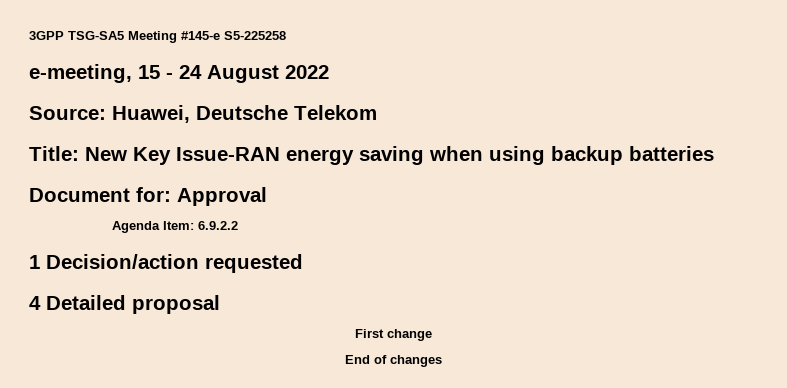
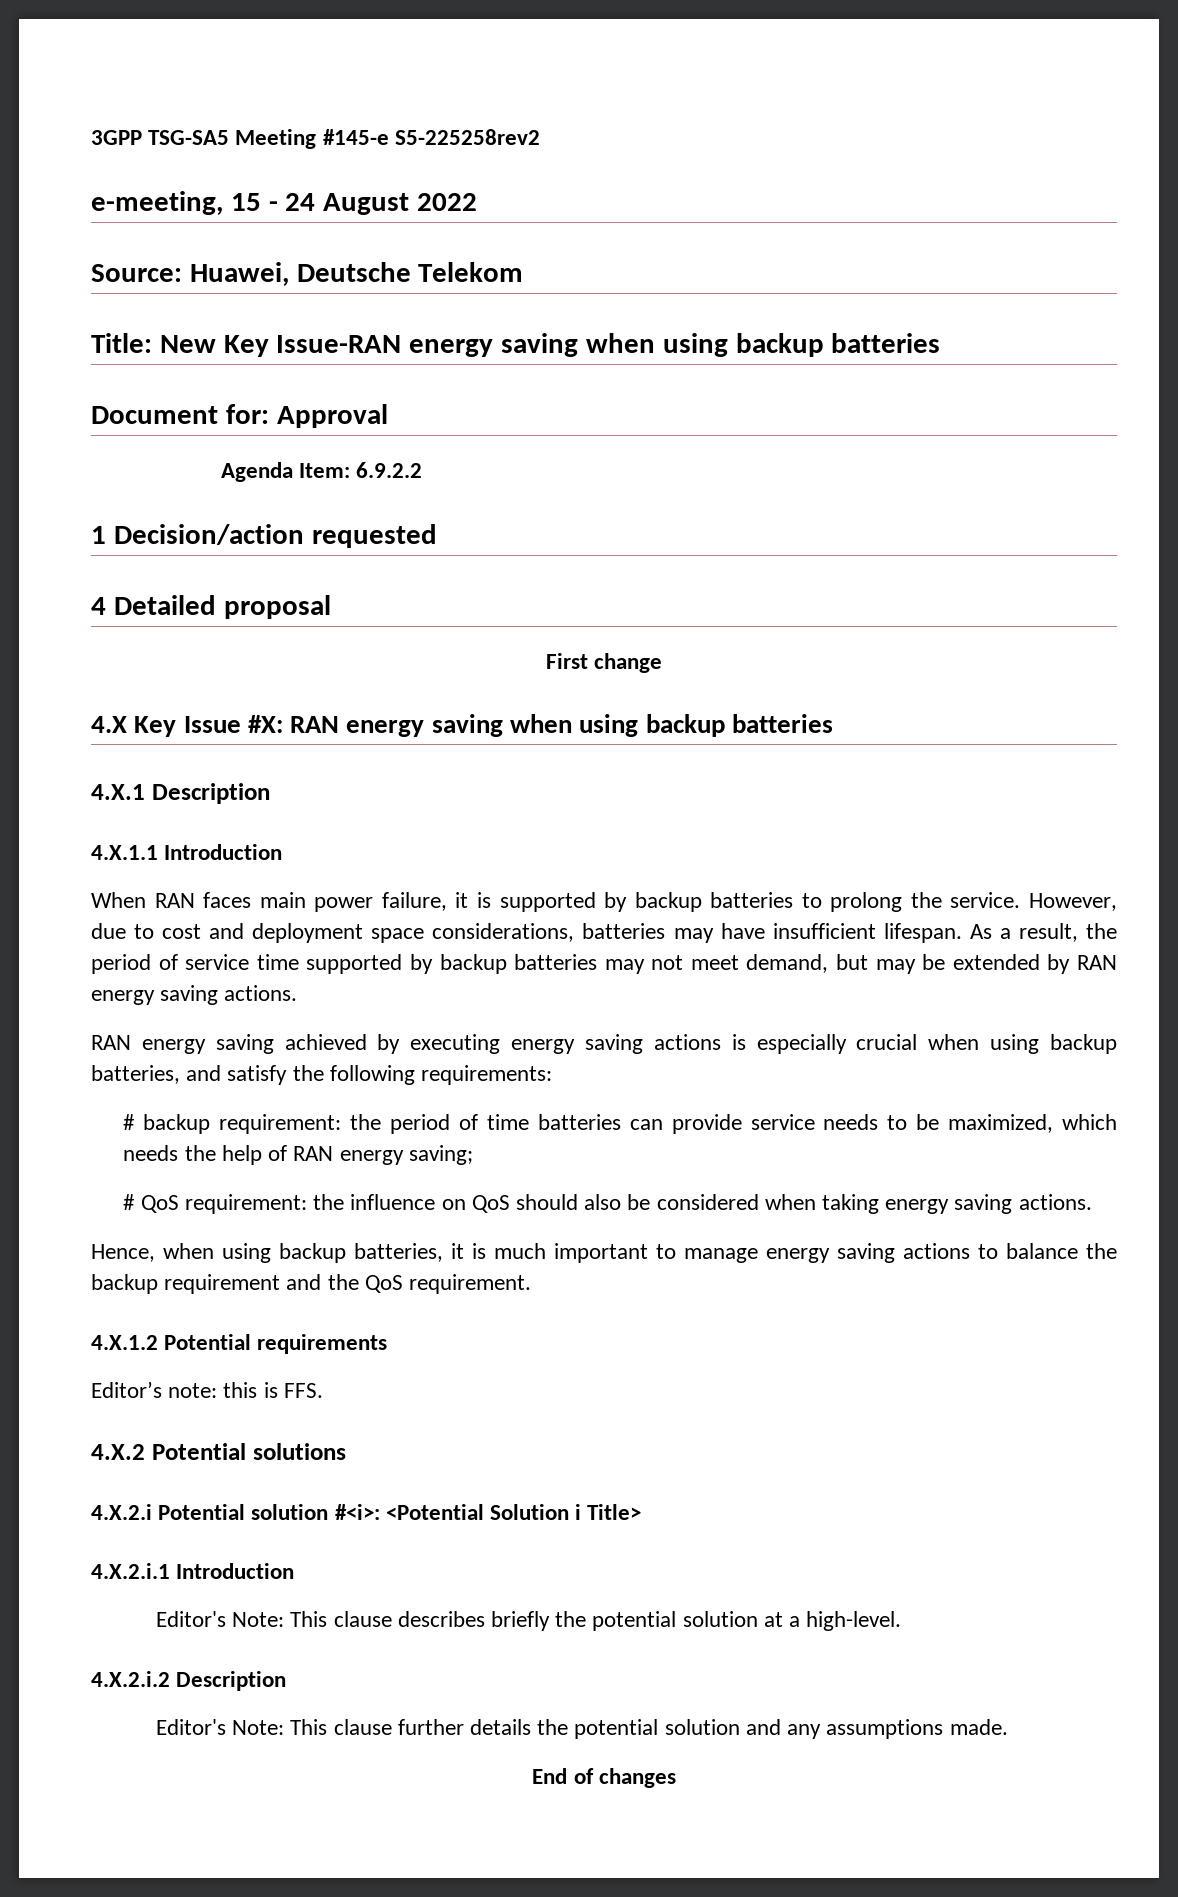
- 3GPP TSG-SA5 Meeting #145-e S5-225258
+ 3GPP TSG-SA5 Meeting #145-e S5-225258rev2
+ 4.X Key Issue #X: RAN energy saving when using backup batteries
+ 4.X.1 Description
+ 4.X.1.1 Introduction
+ When RAN faces main power failure, it is supported by backup batteries to prolong the service. However, due to cost and deployment space considerations, batteries may have insufficient lifespan. As a result, the period of service time supported by backup batteries may not meet demand, but may be extended by RAN energy saving actions.
+ RAN energy saving achieved by executing energy saving actions is especially crucial when using backup batteries, and satisfy the following requirements:
+ # backup requirement: the period of time batteries can provide service needs to be maximized, which needs the help of RAN energy saving;
+ # QoS requirement: the influence on QoS should also be considered when taking energy saving actions.
+ Hence, when using backup batteries, it is much important to manage energy saving actions to balance the backup requirement and the QoS requirement.
+ 4.X.1.2 Potential requirements
+ Editor’s note: this is FFS.
+ 4.X.2 Potential solutions
+ 4.X.2.i Potential solution #<i>: <Potential Solution i Title>
+ 4.X.2.i.1 Introduction
+ Editor's Note: This clause describes briefly the potential solution at a high-level.
+ 4.X.2.i.2 Description
+ Editor's Note: This clause further details the potential solution and any assumptions made.

